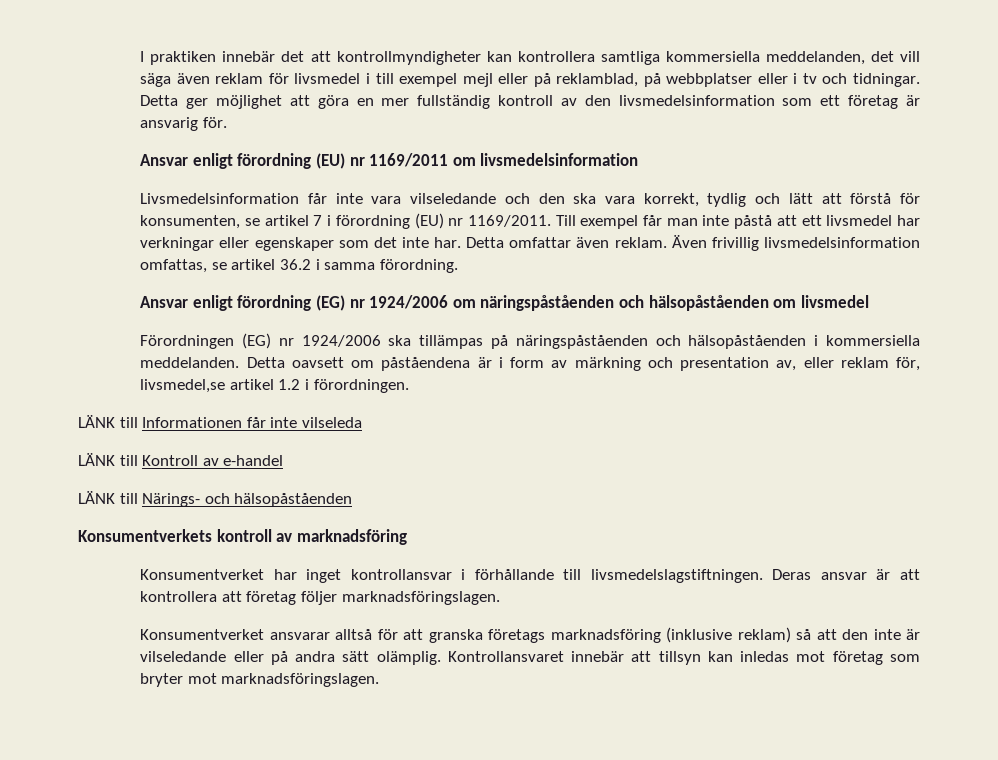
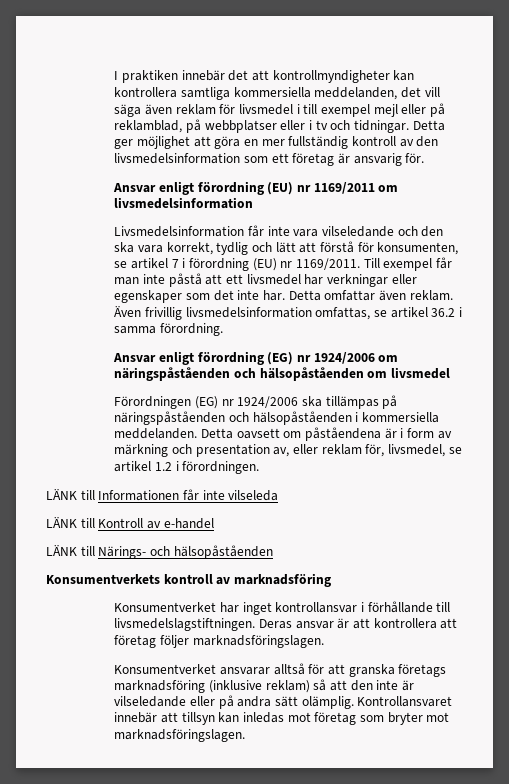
- Detta oavsett om påståendena är i form av märkning och presentation av, eller reklam för, livsmedel,se artikel 1.2 i förordningen.
+ Detta oavsett om påståendena är i form av märkning och presentation av, eller reklam för, livsmedel, se artikel 1.2 i förordningen.

